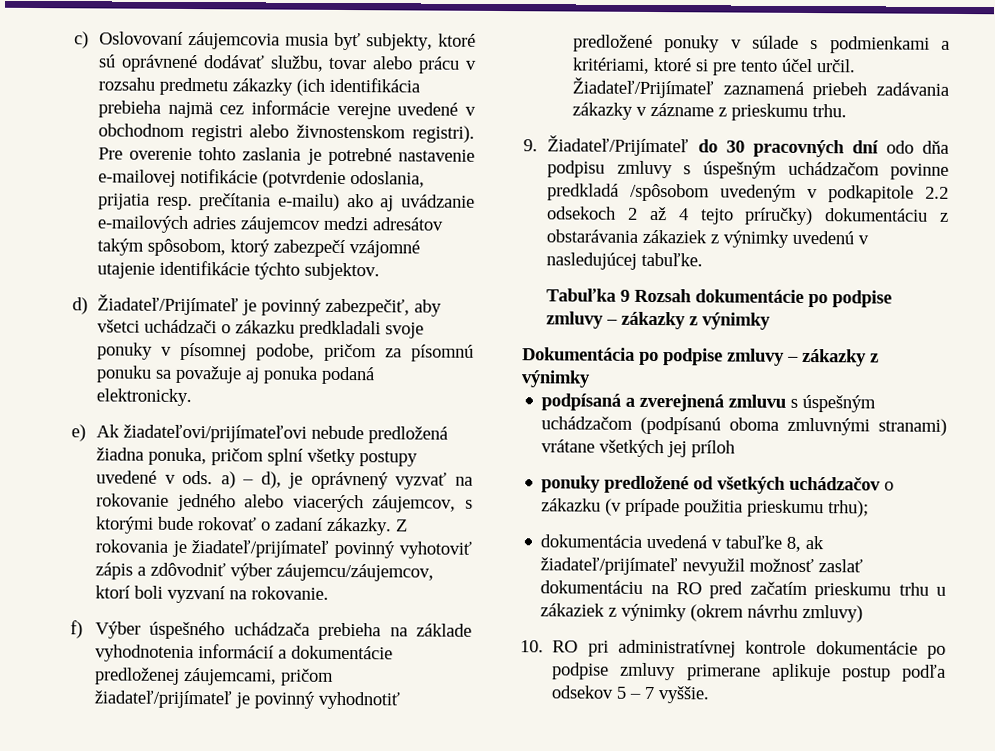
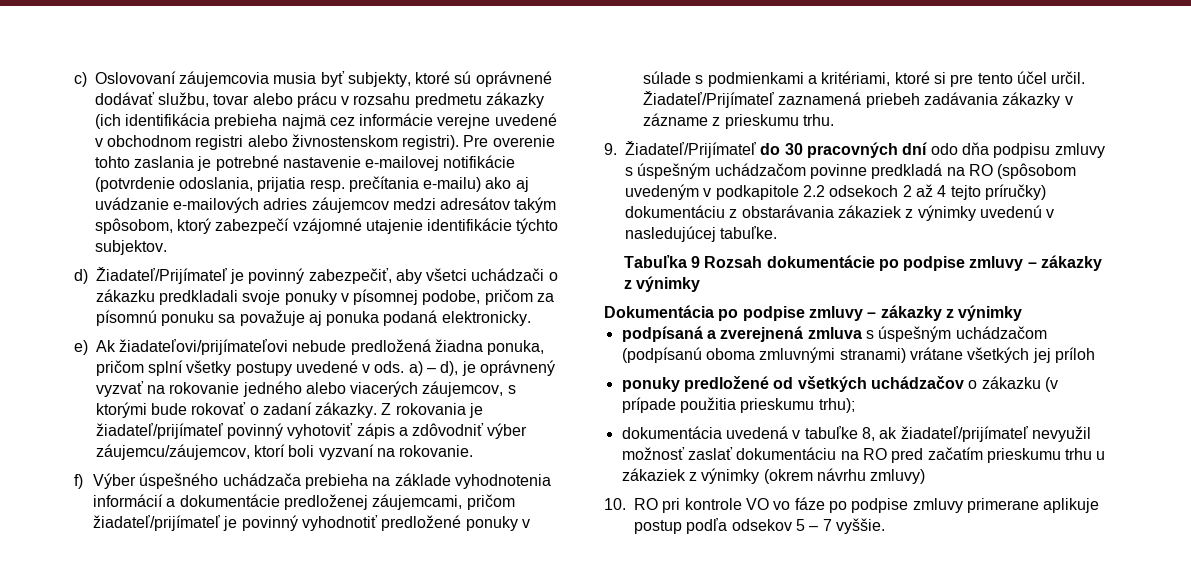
- 9. Žiadateľ/Prijímateľ do 30 pracovných dní odo dňa podpisu zmluvy s úspešným uchádzačom povinne predkladá /spôsobom uvedeným v podkapitole 2.2 odsekoch 2 až 4 tejto príručky) dokumentáciu z obstarávania zákaziek z výnimky uvedenú v nasledujúcej tabuľke.
+ 9. Žiadateľ/Prijímateľ do 30 pracovných dní odo dňa podpisu zmluvy s úspešným uchádzačom povinne predkladá na RO (spôsobom uvedeným v podkapitole 2.2 odsekoch 2 až 4 tejto príručky) dokumentáciu z obstarávania zákaziek z výnimky uvedenú v nasledujúcej tabuľke.
- podpísaná a zverejnená zmluvu s úspešným uchádzačom (podpísanú oboma zmluvnými stranami) vrátane všetkých jej príloh
+ podpísaná a zverejnená zmluva s úspešným uchádzačom (podpísanú oboma zmluvnými stranami) vrátane všetkých jej príloh
- 10. RO pri administratívnej kontrole dokumentácie po podpise zmluvy primerane aplikuje postup podľa odsekov 5 – 7 vyššie.
+ 10. RO pri kontrole VO vo fáze po podpise zmluvy primerane aplikuje postup podľa odsekov 5 – 7 vyššie.

